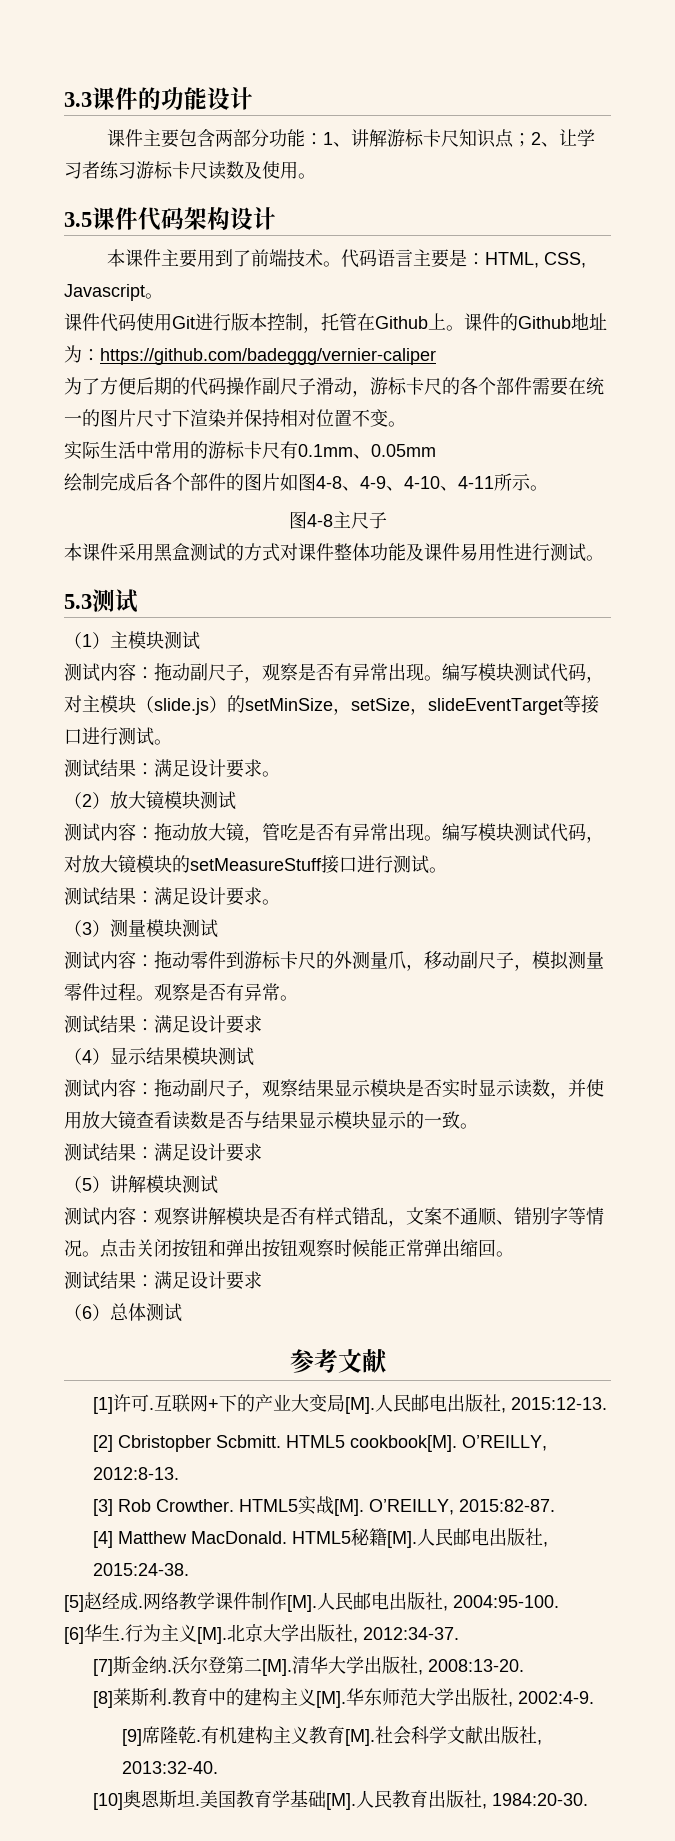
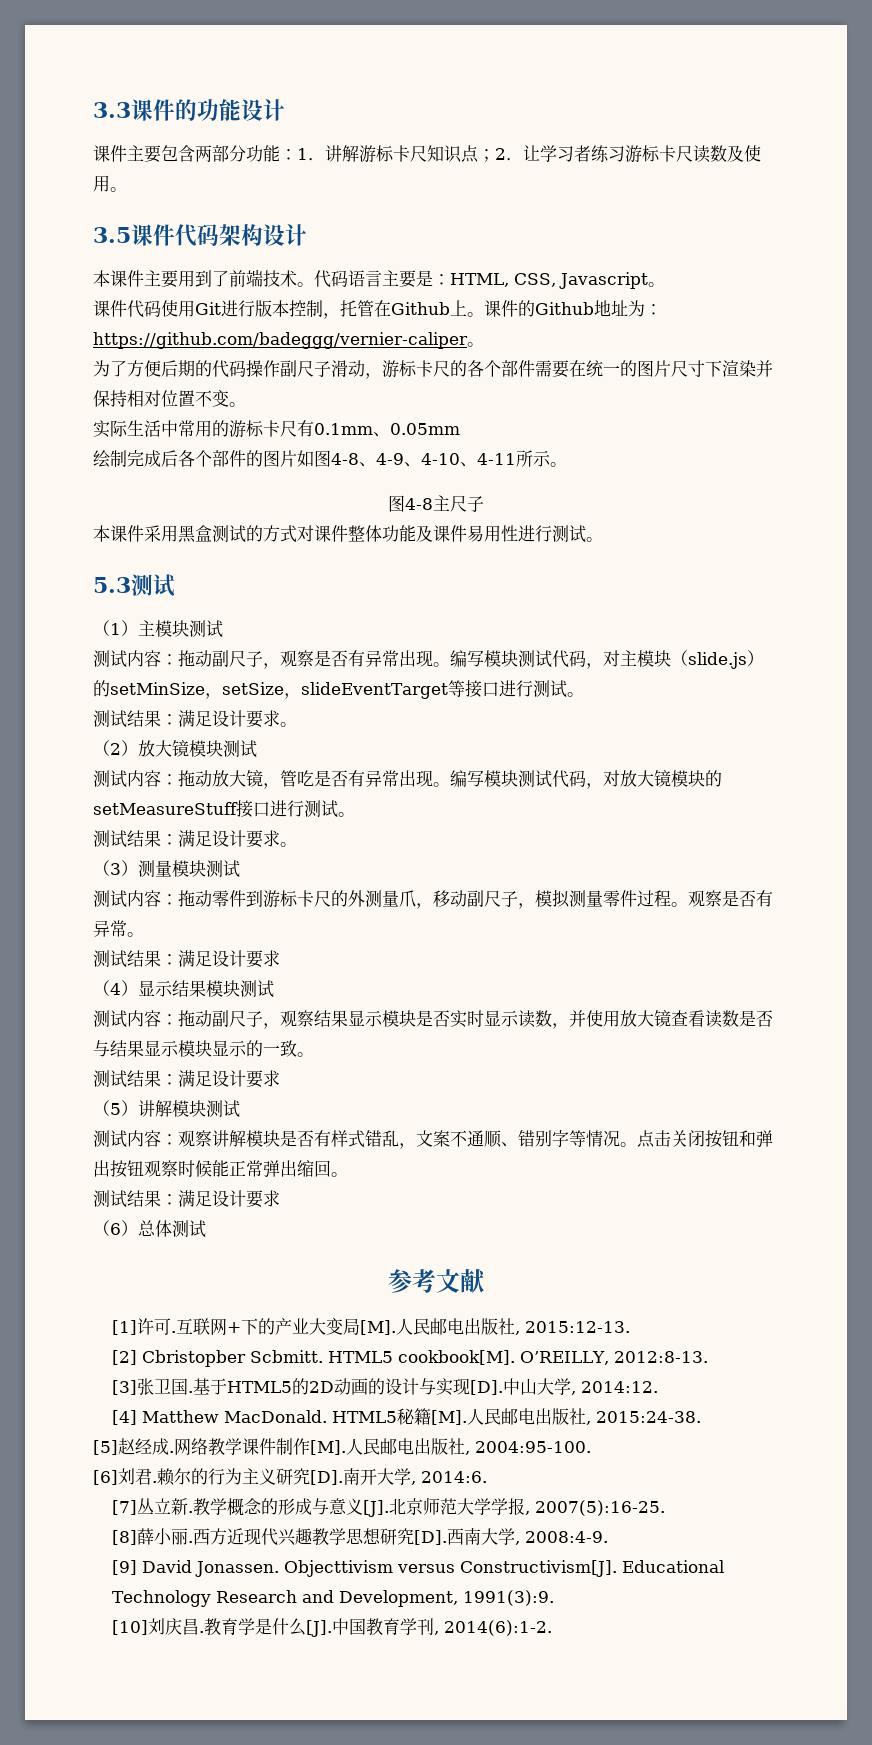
- 课件主要包含两部分功能：1、讲解游标卡尺知识点；2、让学习者练习游标卡尺读数及使用。
+ 课件主要包含两部分功能：1．讲解游标卡尺知识点；2．让学习者练习游标卡尺读数及使用。
- 课件的Github地址为：https://github.com/badeggg/vernier-caliper
+ 课件的Github地址为：https://github.com/badeggg/vernier-caliper。
- [3] Rob Crowther. HTML5实战[M]. O’REILLY, 2015:82-87.
+ [3]张卫国.基于HTML5的2D动画的设计与实现[D].中山大学, 2014:12.
- [6]华生.行为主义[M].北京大学出版社, 2012:34-37.
- [7]斯金纳.沃尔登第二[M].清华大学出版社, 2008:13-20.
- [8]莱斯利.教育中的建构主义[M].华东师范大学出版社, 2002:4-9.
- [9]席隆乾.有机建构主义教育[M].社会科学文献出版社, 2013:32-40.
- [10]奥恩斯坦.美国教育学基础[M].人民教育出版社, 1984:20-30.
+ [6]刘君.赖尔的行为主义研究[D].南开大学, 2014:6.
+ [7]丛立新.教学概念的形成与意义[J].北京师范大学学报, 2007(5):16-25.
+ [8]薛小丽.西方近现代兴趣教学思想研究[D].西南大学, 2008:4-9.
+ [9] David Jonassen. Objecttivism versus Constructivism[J]. Educational Technology Research and Development, 1991(3):9.
+ [10]刘庆昌.教育学是什么[J].中国教育学刊, 2014(6):1-2.

